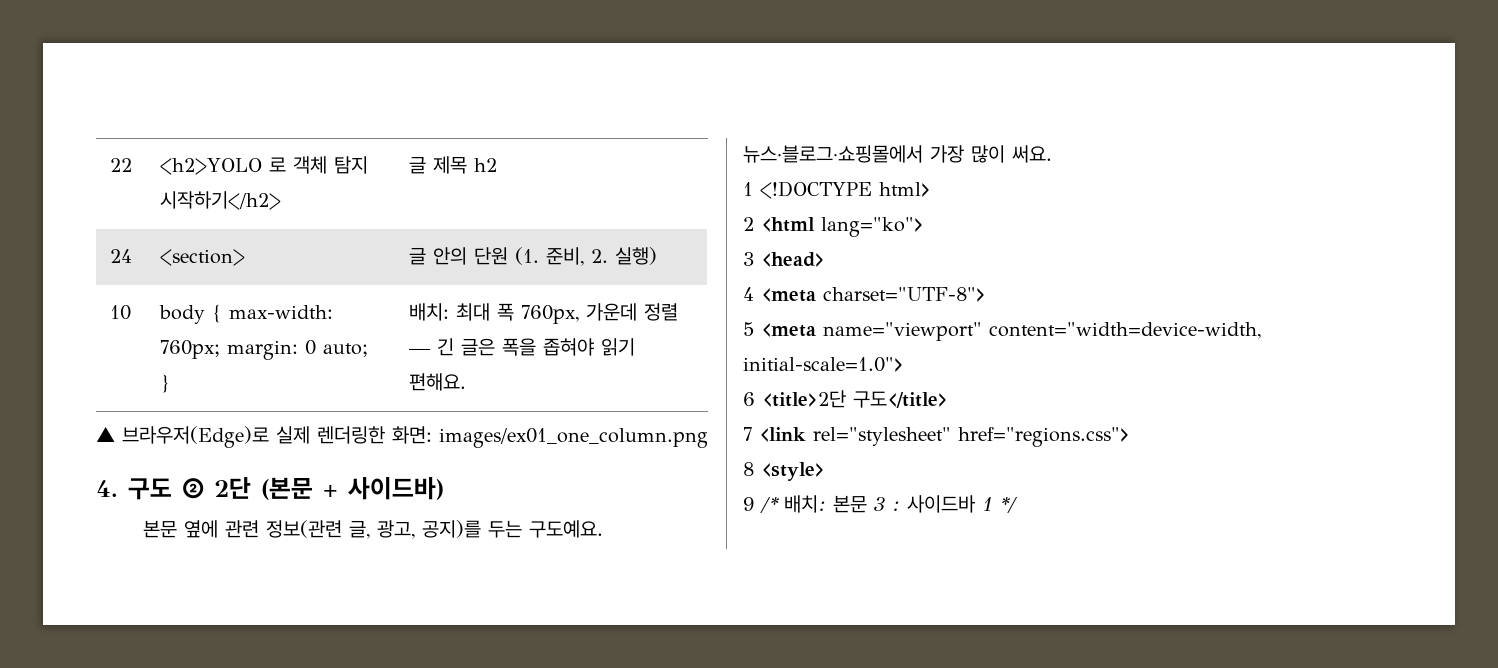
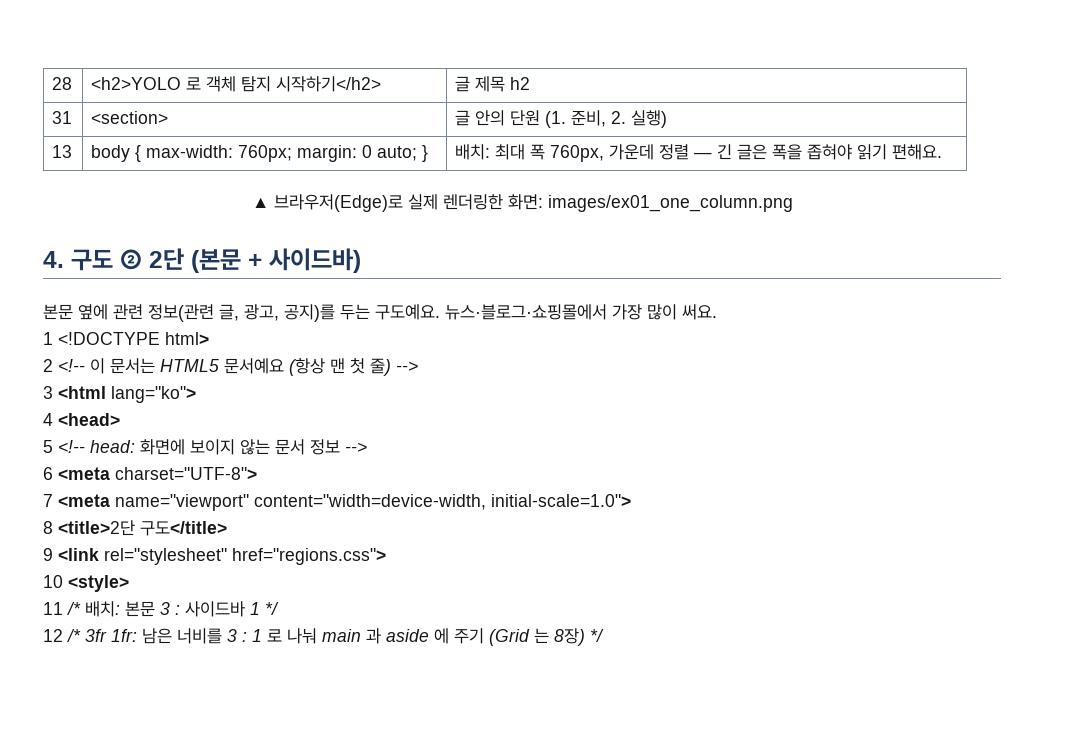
- 22 | <h2>YOLO 로 객체 탐지 시작하기</h2> | 글 제목 h2
+ 28 | <h2>YOLO 로 객체 탐지 시작하기</h2> | 글 제목 h2
- 24 | <section> | 글 안의 단원 (1. 준비, 2. 실행)
+ 31 | <section> | 글 안의 단원 (1. 준비, 2. 실행)
- 10 | body { max-width: 760px; margin: 0 auto; } | 배치: 최대 폭 760px, 가운데 정렬 — 긴 글은 폭을 좁혀야 읽기 편해요.
+ 13 | body { max-width: 760px; margin: 0 auto; } | 배치: 최대 폭 760px, 가운데 정렬 — 긴 글은 폭을 좁혀야 읽기 편해요.
- 2 <html lang="ko">
+ 2 <!-- 이 문서는 HTML5 문서예요 (항상 맨 첫 줄) -->
+ 3 <html lang="ko">
- 3 <head>
+ 4 <head>
- 4 <meta charset="UTF-8">
+ 5 <!-- head: 화면에 보이지 않는 문서 정보 -->
+ 6 <meta charset="UTF-8">
- 5 <meta name="viewport" content="width=device-width, initial-scale=1.0">
+ 7 <meta name="viewport" content="width=device-width, initial-scale=1.0">
- 6 <title>2단 구도</title>
+ 8 <title>2단 구도</title>
- 7 <link rel="stylesheet" href="regions.css">
+ 9 <link rel="stylesheet" href="regions.css">
- 8 <style>
+ 10 <style>
- 9 /* 배치: 본문 3 : 사이드바 1 */
+ 11 /* 배치: 본문 3 : 사이드바 1 */
+ 12 /* 3fr 1fr: 남은 너비를 3 : 1 로 나눠 main 과 aside 에 주기 (Grid 는 8장) */

